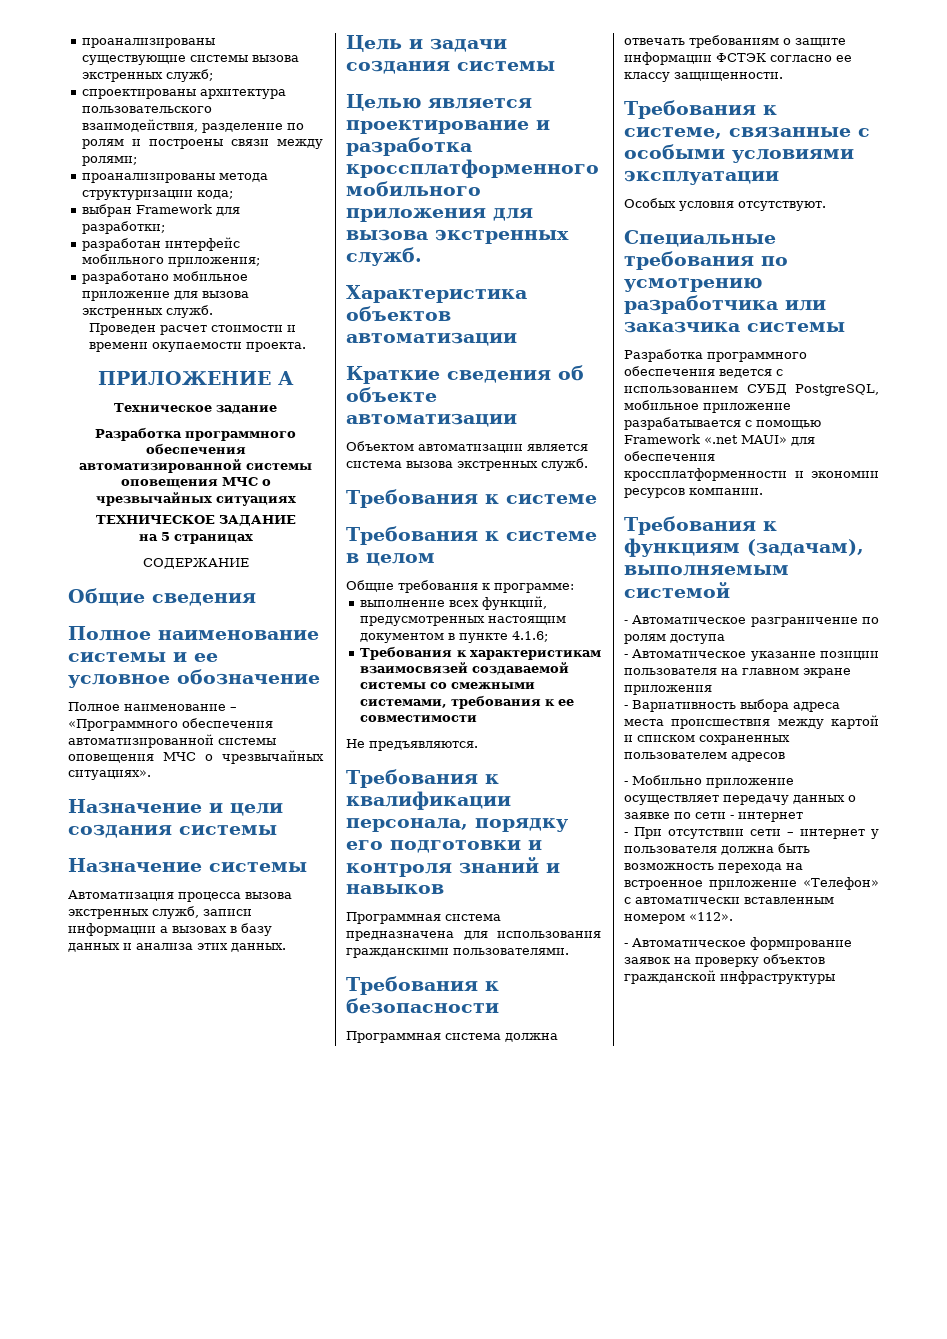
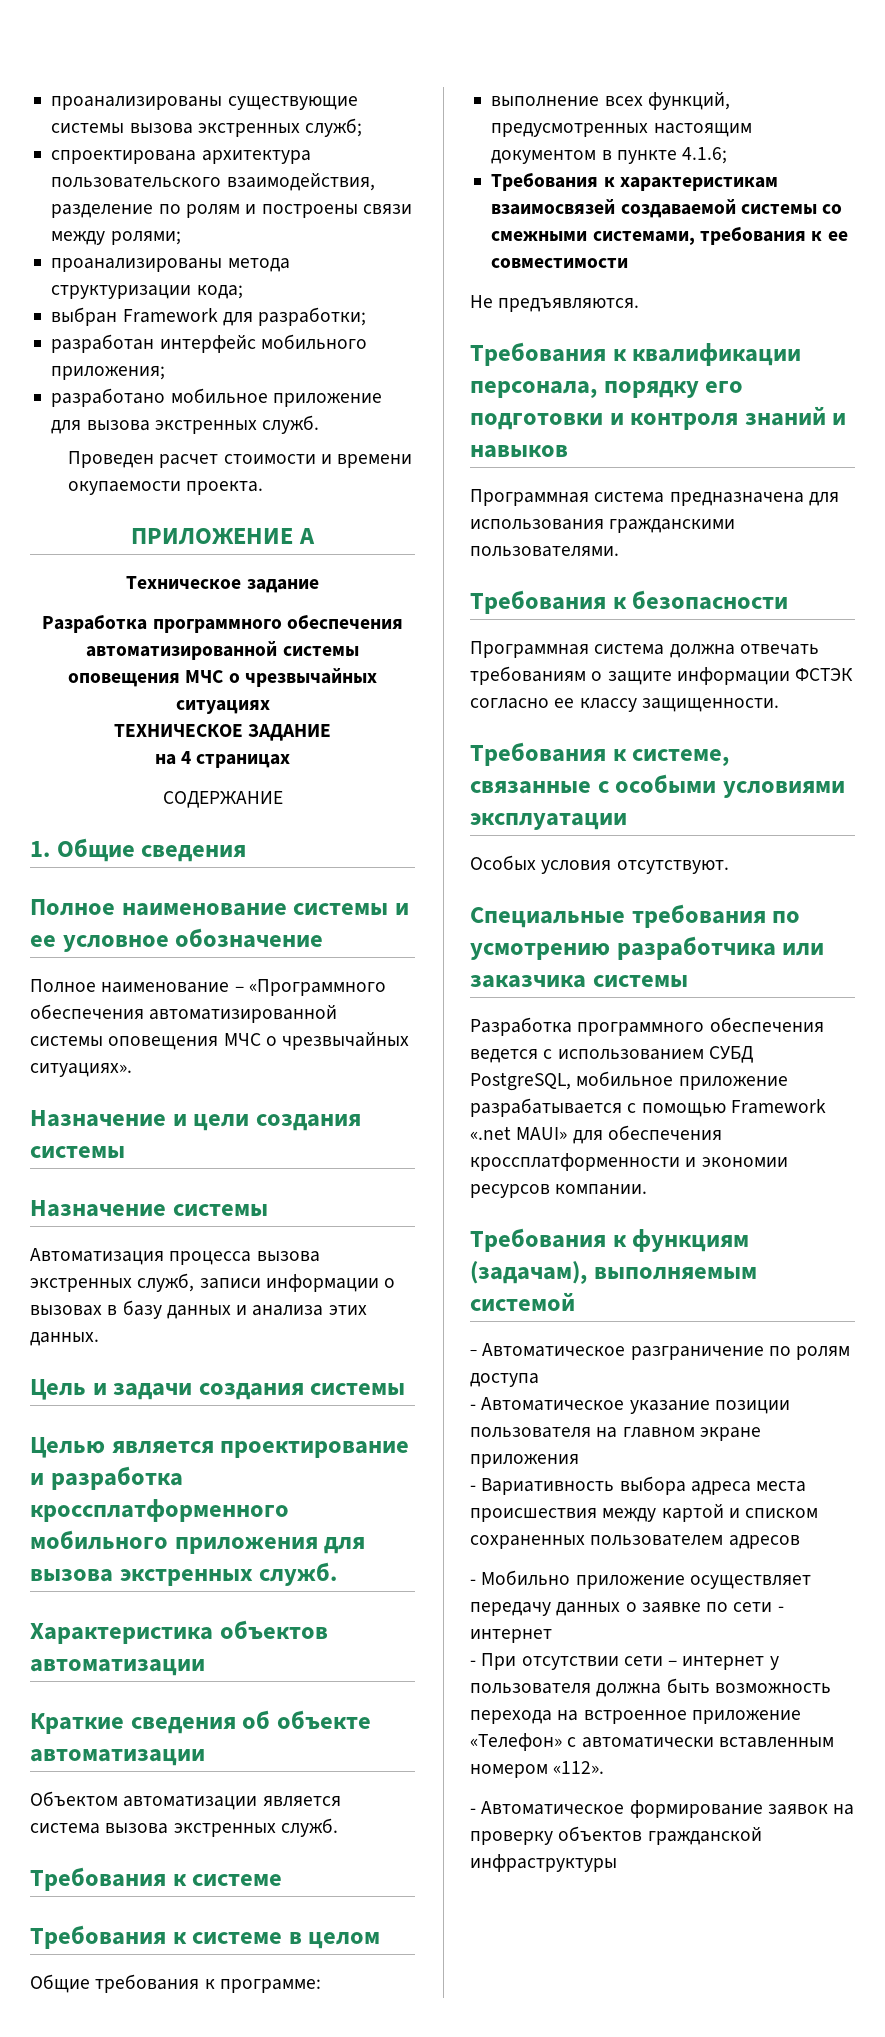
- спроектированы архитектура пользовательского взаимодействия, разделение по ролям и построены связи между ролями;
+ спроектирована архитектура пользовательского взаимодействия, разделение по ролям и построены связи между ролями;
- на 5 страницах
+ на 4 страницах
- Общие сведения
+ 1. Общие сведения
- Автоматизация процесса вызова экстренных служб, записи информации а вызовах в базу данных и анализа этих данных.
+ Автоматизация процесса вызова экстренных служб, записи информации о вызовах в базу данных и анализа этих данных.

